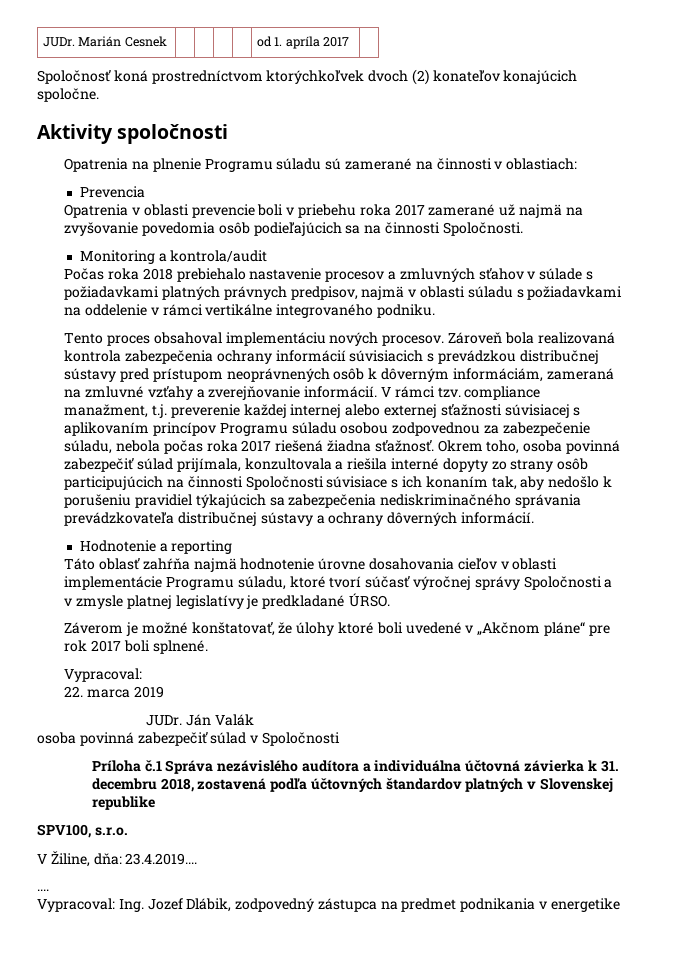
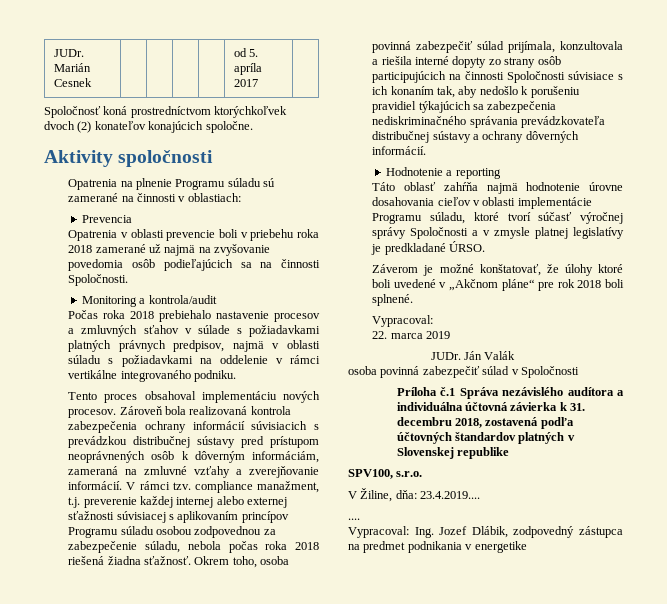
- JUDr. Marián Cesnek | | | | | od 1. apríla 2017 |
+ JUDr. Marián Cesnek | | | | | od 5. apríla 2017 |
- Opatrenia v oblasti prevencie boli v priebehu roka 2017 zamerané už najmä na zvyšovanie povedomia osôb podieľajúcich sa na činnosti Spoločnosti.
+ Opatrenia v oblasti prevencie boli v priebehu roka 2018 zamerané už najmä na zvyšovanie povedomia osôb podieľajúcich sa na činnosti Spoločnosti.
- V rámci tzv. compliance manažment, t.j. preverenie každej internej alebo externej sťažnosti súvisiacej s aplikovaním princípov Programu súladu osobou zodpovednou za zabezpečenie súladu, nebola počas roka 2017 riešená žiadna sťažnosť.
+ V rámci tzv. compliance manažment, t.j. preverenie každej internej alebo externej sťažnosti súvisiacej s aplikovaním princípov Programu súladu osobou zodpovednou za zabezpečenie súladu, nebola počas roka 2018 riešená žiadna sťažnosť.
- Záverom je možné konštatovať, že úlohy ktoré boli uvedené v „Akčnom pláne“ pre rok 2017 boli splnené.
+ Záverom je možné konštatovať, že úlohy ktoré boli uvedené v „Akčnom pláne“ pre rok 2018 boli splnené.

